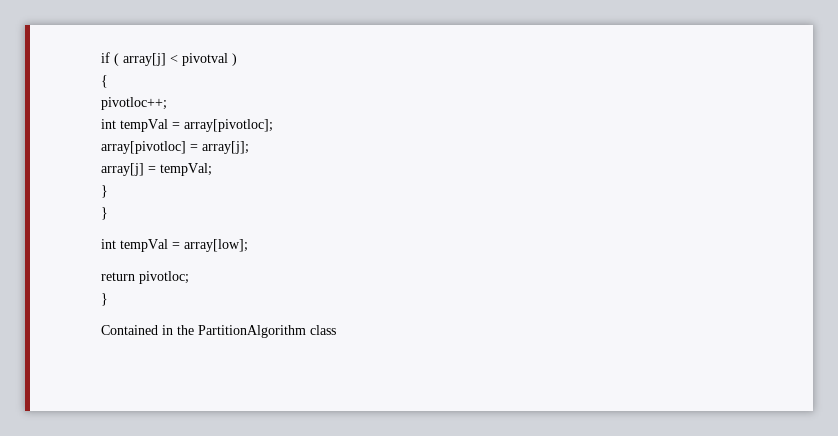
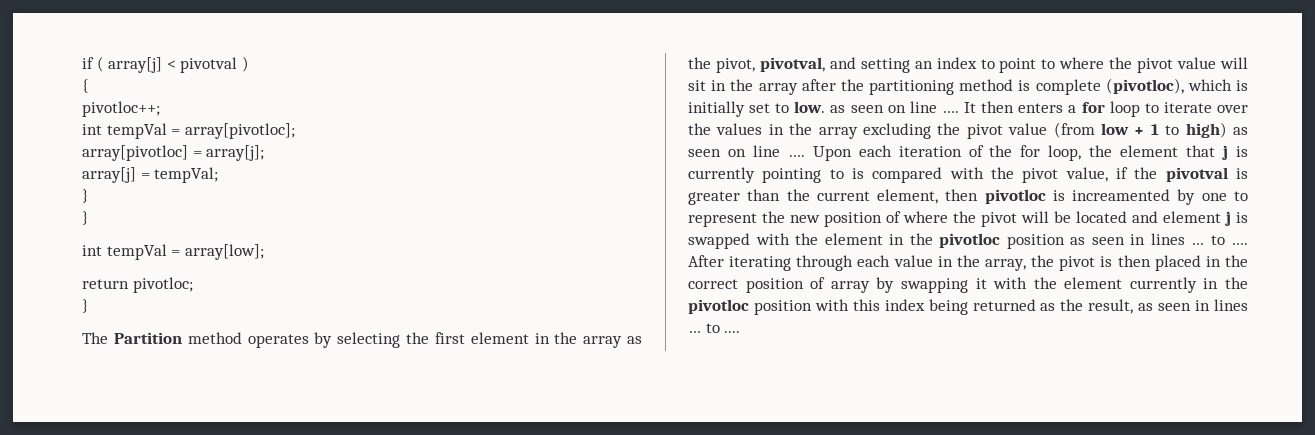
- Contained in the PartitionAlgorithm class
+ The Partition method operates by selecting the first element in the array as the pivot, pivotval, and setting an index to point to where the pivot value will sit in the array after the partitioning method is complete (pivotloc), which is initially set to low. as seen on line …. It then enters a for loop to iterate over the values in the array excluding the pivot value (from low + 1 to high) as seen on line …. Upon each iteration of the for loop, the element that j is currently pointing to is compared with the pivot value, if the pivotval is greater than the current element, then pivotloc is increamented by one to represent the new position of where the pivot will be located and element j is swapped with the element in the pivotloc position as seen in lines … to …. After iterating through each value in the array, the pivot is then placed in the correct position of array by swapping it with the element currently in the pivotloc position with this index being returned as the result, as seen in lines … to ....

